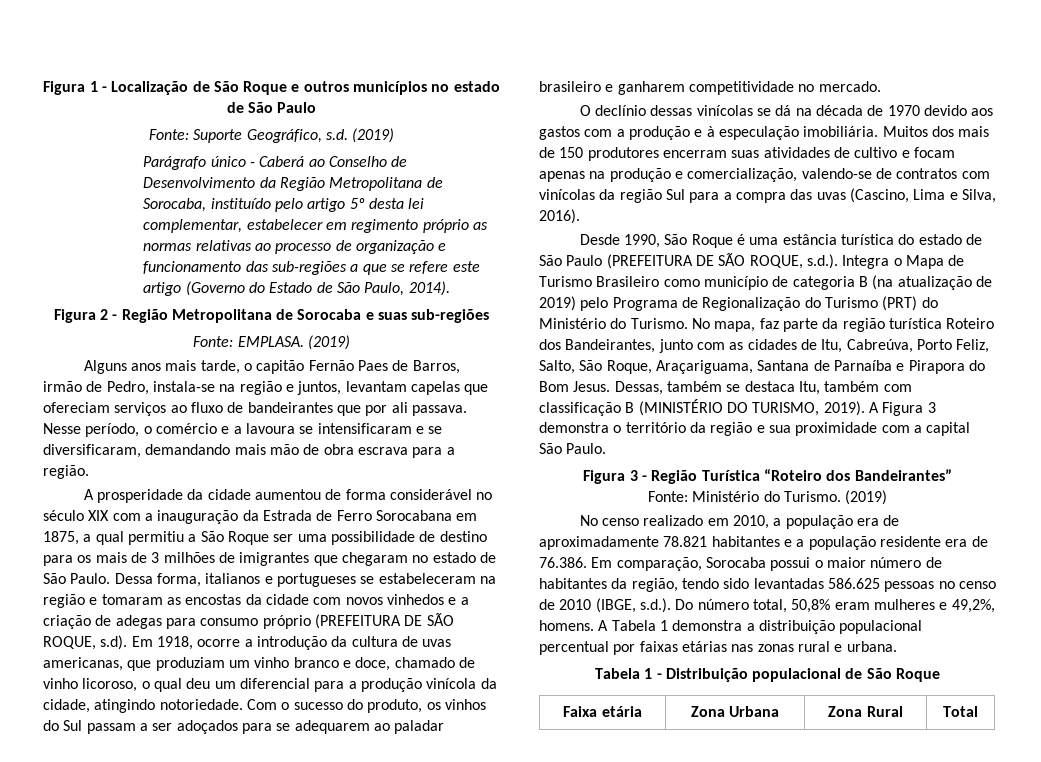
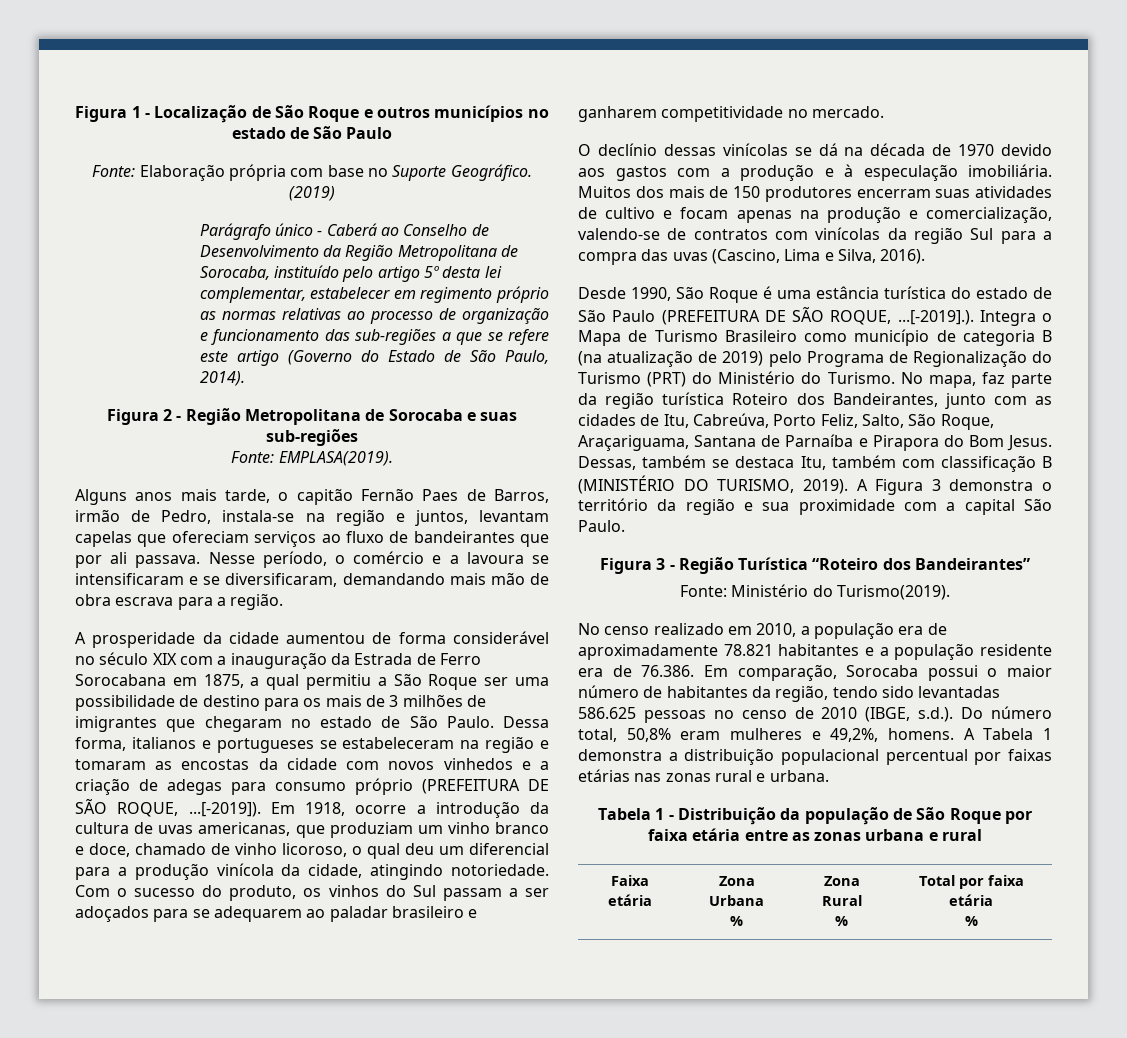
- Fonte: Suporte Geográfico, s.d. (2019)
+ Fonte: Elaboração própria com base no Suporte Geográfico. (2019)
- Fonte: EMPLASA. (2019)
+ Fonte: EMPLASA(2019).
- Dessa forma, italianos e portugueses se estabeleceram na região e tomaram as encostas da cidade com novos vinhedos e a criação de adegas para consumo próprio (PREFEITURA DE SÃO ROQUE, s.d). Em 1918, ocorre a introdução da cultura de uvas americanas, que produziam um vinho branco e doce, chamado de vinho licoroso, o qual deu um diferencial para a produção vinícola da cidade, atingindo notoriedade.
+ Dessa forma, italianos e portugueses se estabeleceram na região e tomaram as encostas da cidade com novos vinhedos e a criação de adegas para consumo próprio (PREFEITURA DE SÃO ROQUE, ...[-2019]). Em 1918, ocorre a introdução da cultura de uvas americanas, que produziam um vinho branco e doce, chamado de vinho licoroso, o qual deu um diferencial para a produção vinícola da cidade, atingindo notoriedade.
- Desde 1990, São Roque é uma estância turística do estado de São Paulo (PREFEITURA DE SÃO ROQUE, s.d.). Integra o Mapa de Turismo Brasileiro como município de categoria B (na atualização de 2019) pelo Programa de Regionalização do Turismo (PRT) do Ministério do Turismo.
+ Desde 1990, São Roque é uma estância turística do estado de São Paulo (PREFEITURA DE SÃO ROQUE, ...[-2019].). Integra o Mapa de Turismo Brasileiro como município de categoria B (na atualização de 2019) pelo Programa de Regionalização do Turismo (PRT) do Ministério do Turismo.
- Fonte: Ministério do Turismo. (2019)
+ Fonte: Ministério do Turismo(2019).
- Tabela 1 - Distribuição populacional de São Roque
+ Tabela 1 - Distribuição da população de São Roque por faixa etária entre as zonas urbana e rural
- Faixa etária | Zona Urbana | Zona Rural | Total
+ Faixa etária | Zona Urbana
+ % | Zona Rural
+ % | Total por faixa etária
+ %

